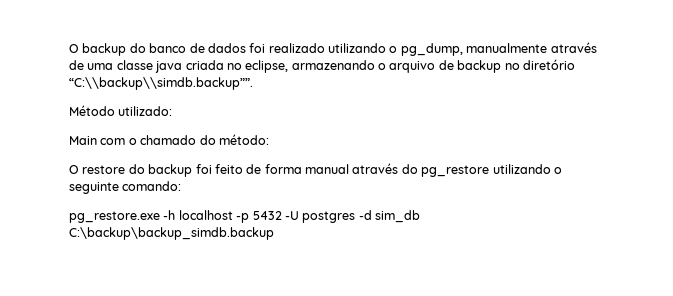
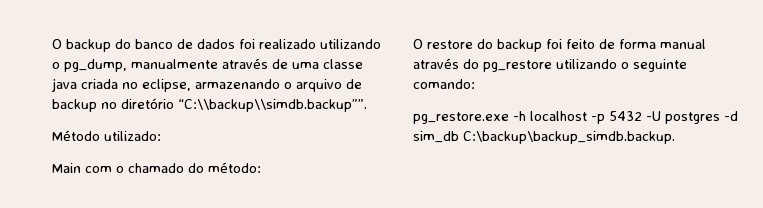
- pg_restore.exe -h localhost -p 5432 -U postgres -d sim_db C:\backup\backup_simdb.backup
+ pg_restore.exe -h localhost -p 5432 -U postgres -d sim_db C:\backup\backup_simdb.backup.

